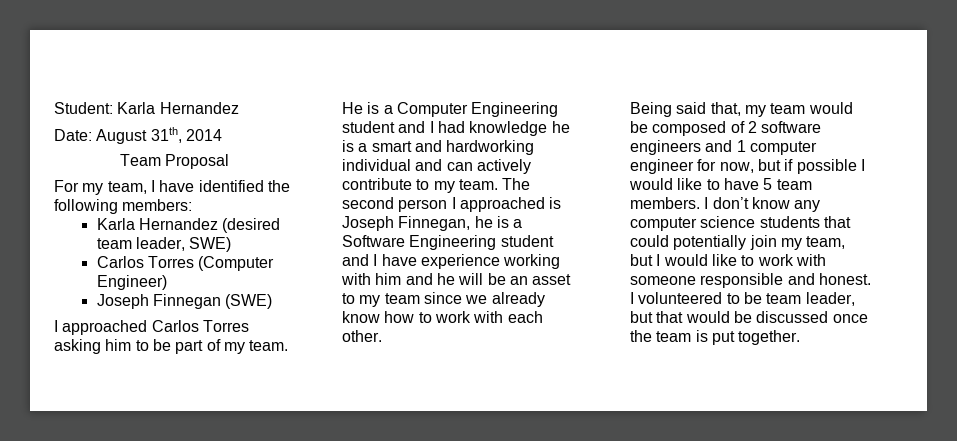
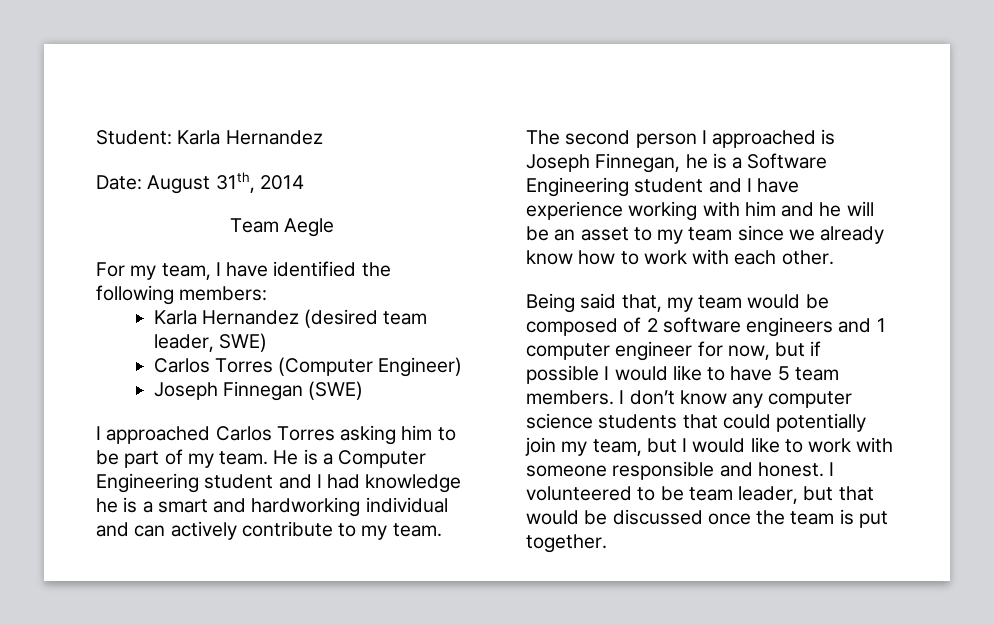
- Team Proposal
+ Team Aegle

